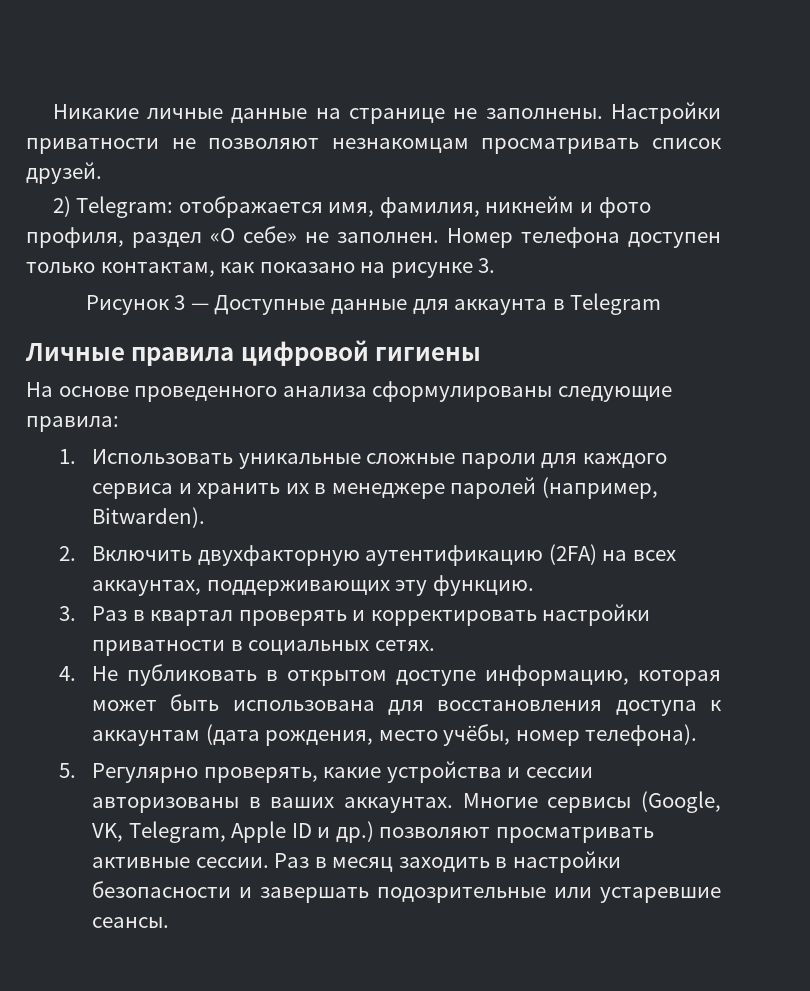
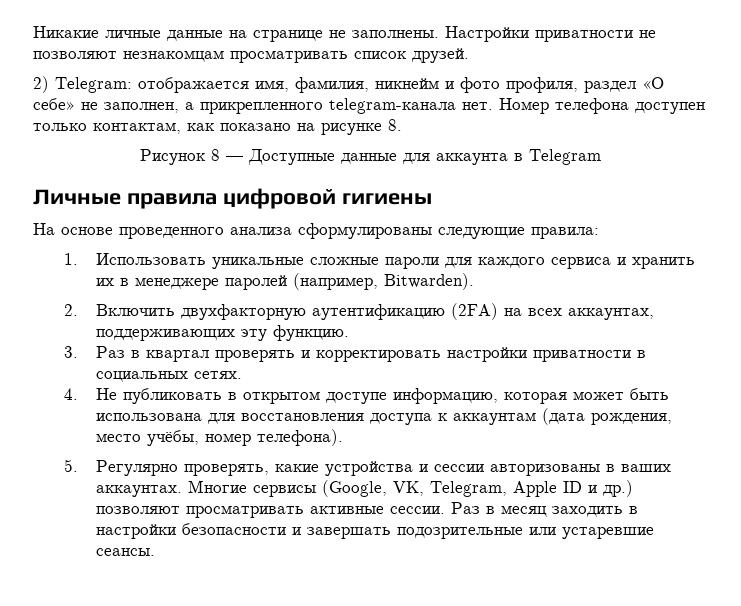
- 2) Telegram: отображается имя, фамилия, никнейм и фото профиля, раздел «О себе» не заполнен.
+ 2) Telegram: отображается имя, фамилия, никнейм и фото профиля, раздел «О себе» не заполнен, а прикрепленного telegram-канала нет.
- Номер телефона доступен только контактам, как показано на рисунке 3.
+ Номер телефона доступен только контактам, как показано на рисунке 8.
- Рисунок 3 — Доступные данные для аккаунта в Telegram
+ Рисунок 8 — Доступные данные для аккаунта в Telegram

